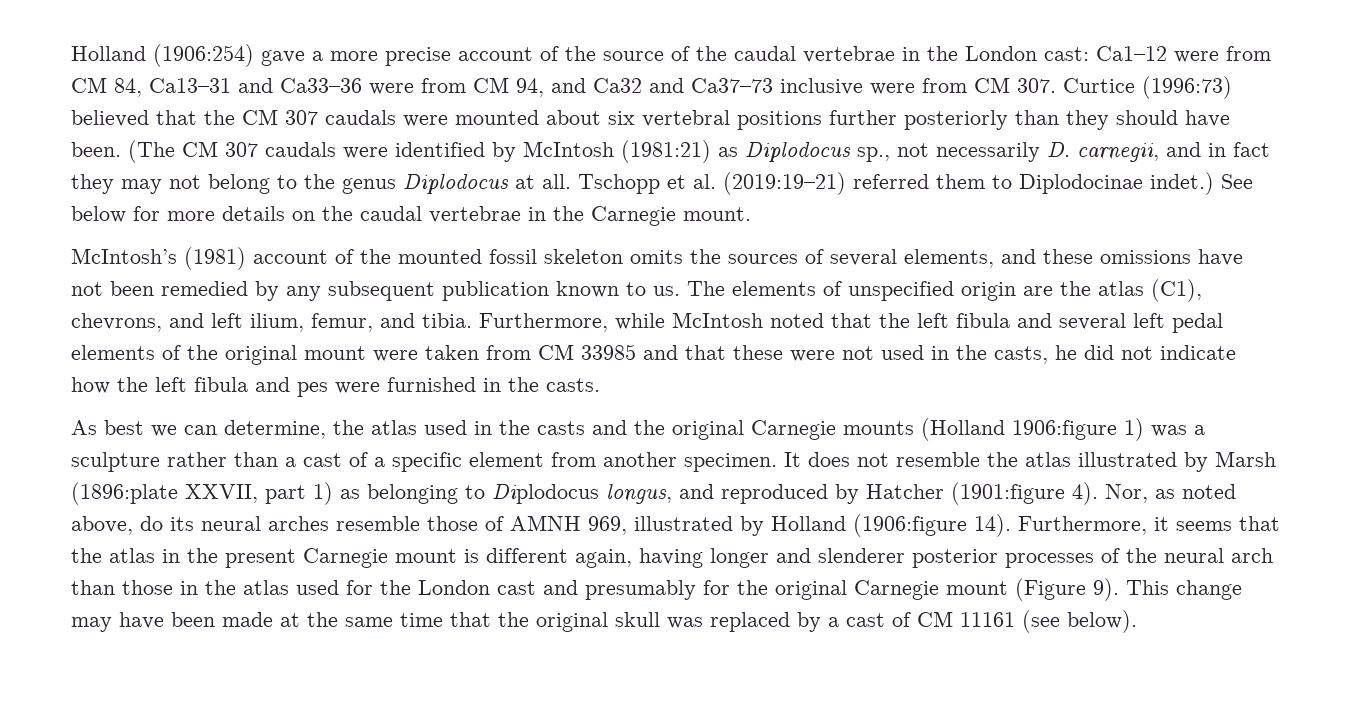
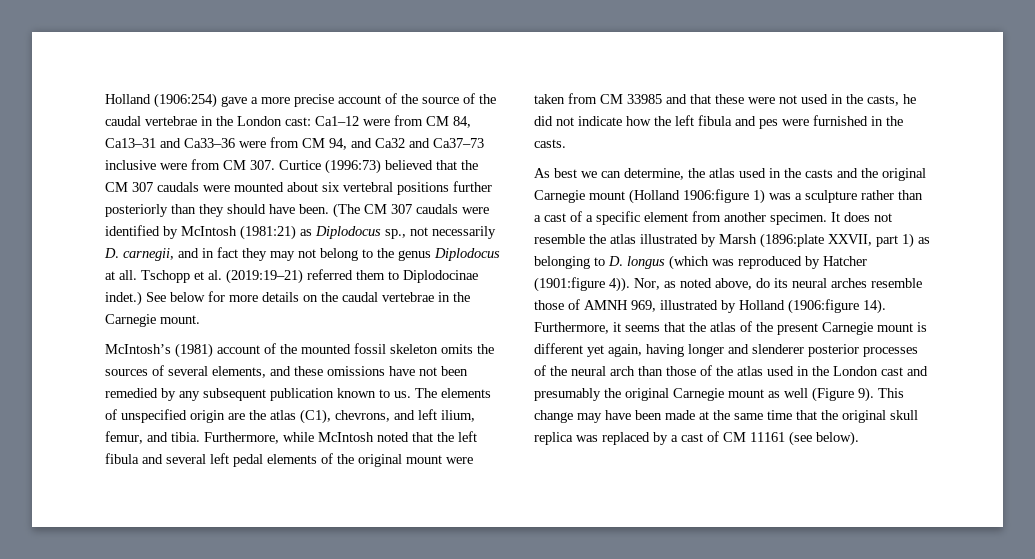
- As best we can determine, the atlas used in the casts and the original Carnegie mounts (Holland 1906:figure 1) was a sculpture rather than a cast of a specific element from another specimen.
+ As best we can determine, the atlas used in the casts and the original Carnegie mount (Holland 1906:figure 1) was a sculpture rather than a cast of a specific element from another specimen.
- It does not resemble the atlas illustrated by Marsh (1896:plate XXVII, part 1) as belonging to Diplodocus longus, and reproduced by Hatcher (1901:figure 4).
+ It does not resemble the atlas illustrated by Marsh (1896:plate XXVII, part 1) as belonging to D. longus (which was reproduced by Hatcher (1901:figure 4)).
- Furthermore, it seems that the atlas in the present Carnegie mount is different again, having longer and slenderer posterior processes of the neural arch than those in the atlas used for the London cast and presumably for the original Carnegie mount (Figure 9).
+ Furthermore, it seems that the atlas of the present Carnegie mount is different yet again, having longer and slenderer posterior processes of the neural arch than those of the atlas used in the London cast and presumably the original Carnegie mount as well (Figure 9).
- This change may have been made at the same time that the original skull was replaced by a cast of CM 11161 (see below).
+ This change may have been made at the same time that the original skull replica was replaced by a cast of CM 11161 (see below).

